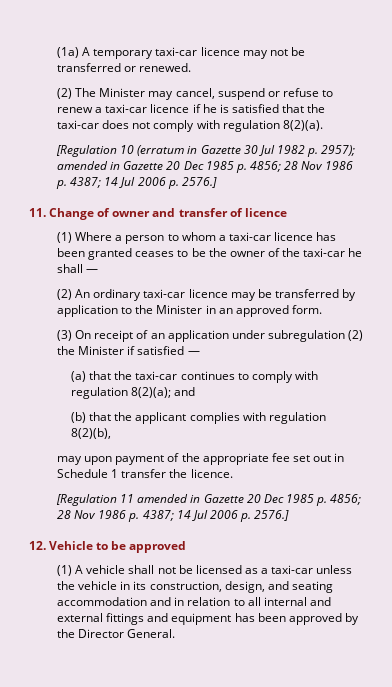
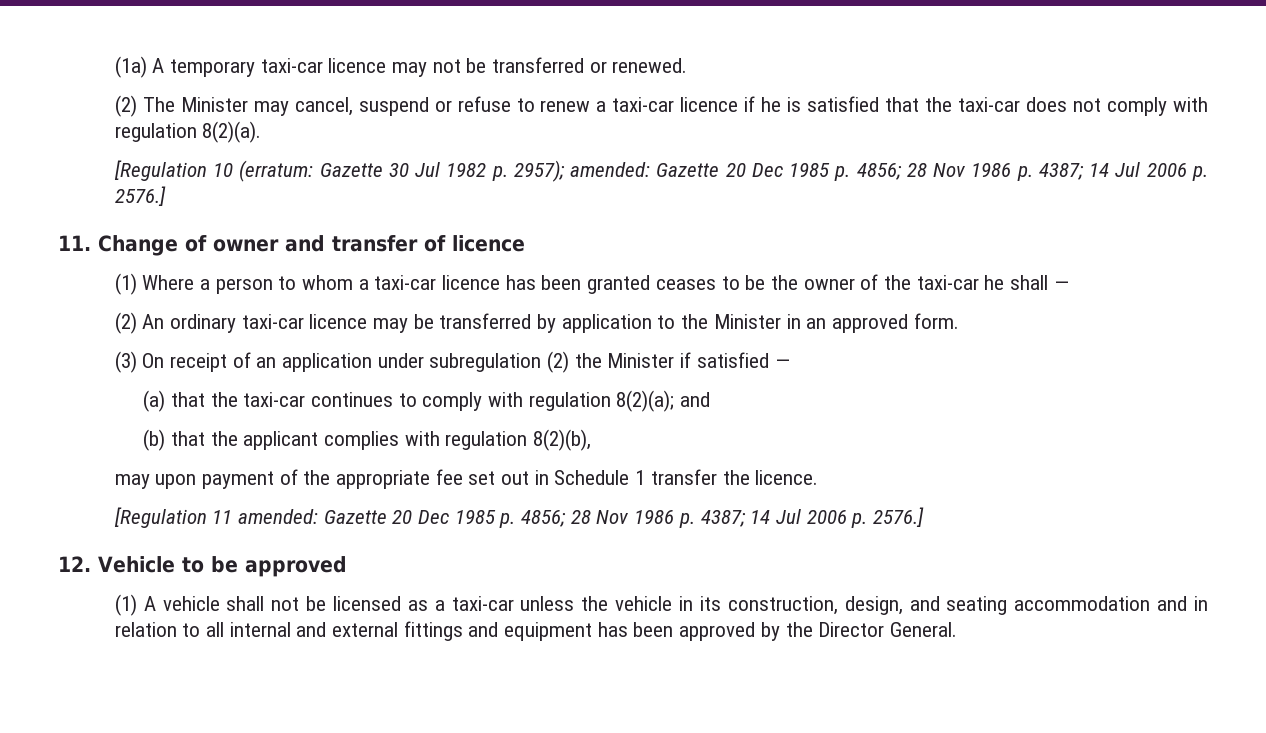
- [Regulation 10 (erratum in Gazette 30 Jul 1982 p. 2957); amended in Gazette 20 Dec 1985 p. 4856; 28 Nov 1986 p. 4387; 14 Jul 2006 p. 2576.]
+ [Regulation 10 (erratum: Gazette 30 Jul 1982 p. 2957); amended: Gazette 20 Dec 1985 p. 4856; 28 Nov 1986 p. 4387; 14 Jul 2006 p. 2576.]
- [Regulation 11 amended in Gazette 20 Dec 1985 p. 4856; 28 Nov 1986 p. 4387; 14 Jul 2006 p. 2576.]
+ [Regulation 11 amended: Gazette 20 Dec 1985 p. 4856; 28 Nov 1986 p. 4387; 14 Jul 2006 p. 2576.]

